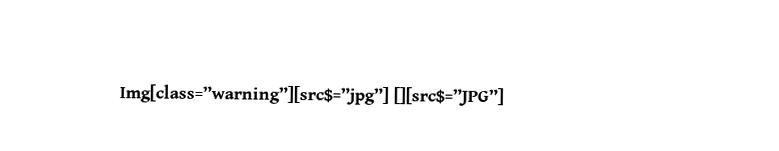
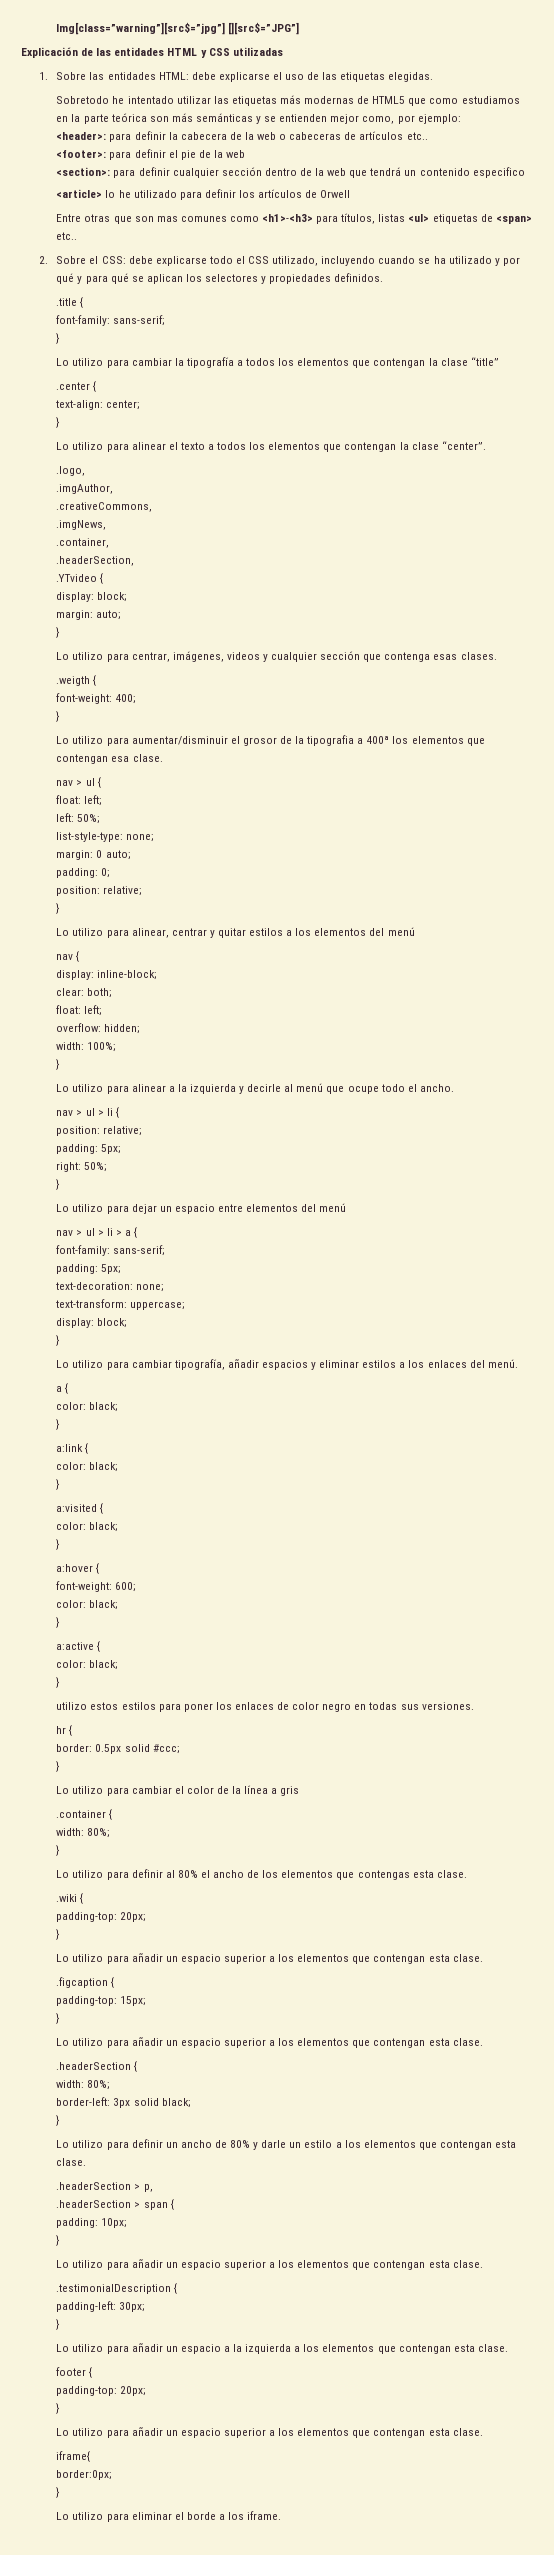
+ Explicación de las entidades HTML y CSS utilizadas
+ 1. Sobre las entidades HTML: debe explicarse el uso de las etiquetas elegidas.
+ Sobretodo he intentado utilizar las etiquetas más modernas de HTML5 que como estudiamos en la parte teórica son más semánticas y se entienden mejor como, por ejemplo:
+ <header>: para definir la cabecera de la web o cabeceras de artículos etc..
+ <footer>: para definir el pie de la web
+ <section>: para definir cualquier sección dentro de la web que tendrá un contenido especifico
+ <article> lo he utilizado para definir los artículos de Orwell
+ Entre otras que son mas comunes como <h1>-<h3> para títulos, listas <ul> etiquetas de <span> etc..
+ 2. Sobre el CSS: debe explicarse todo el CSS utilizado, incluyendo cuando se ha utilizado y por qué y para qué se aplican los selectores y propiedades definidos.
+ .title {
+ font-family: sans-serif;
+ }
+ Lo utilizo para cambiar la tipografía a todos los elementos que contengan la clase “title”
+ .center {
+ text-align: center;
+ }
+ Lo utilizo para alinear el texto a todos los elementos que contengan la clase “center”.
+ .logo,
+ .imgAuthor,
+ .creativeCommons,
+ .imgNews,
+ .container,
+ .headerSection,
+ .YTvideo {
+ display: block;
+ margin: auto;
+ }
+ Lo utilizo para centrar, imágenes, videos y cualquier sección que contenga esas clases.
+ .weigth {
+ font-weight: 400;
+ }
+ Lo utilizo para aumentar/disminuir el grosor de la tipografia a 400ª los elementos que contengan esa clase.
+ nav > ul {
+ float: left;
+ left: 50%;
+ list-style-type: none;
+ margin: 0 auto;
+ padding: 0;
+ position: relative;
+ }
+ Lo utilizo para alinear, centrar y quitar estilos a los elementos del menú
+ nav {
+ display: inline-block;
+ clear: both;
+ float: left;
+ overflow: hidden;
+ width: 100%;
+ }
+ Lo utilizo para alinear a la izquierda y decirle al menú que ocupe todo el ancho.
+ nav > ul > li {
+ position: relative;
+ padding: 5px;
+ right: 50%;
+ }
+ Lo utilizo para dejar un espacio entre elementos del menú
+ nav > ul > li > a {
+ font-family: sans-serif;
+ padding: 5px;
+ text-decoration: none;
+ text-transform: uppercase;
+ display: block;
+ }
+ Lo utilizo para cambiar tipografía, añadir espacios y eliminar estilos a los enlaces del menú.
+ a {
+ color: black;
+ }
+ a:link {
+ color: black;
+ }
+ a:visited {
+ color: black;
+ }
+ a:hover {
+ font-weight: 600;
+ color: black;
+ }
+ a:active {
+ color: black;
+ }
+ utilizo estos estilos para poner los enlaces de color negro en todas sus versiones.
+ hr {
+ border: 0.5px solid #ccc;
+ }
+ Lo utilizo para cambiar el color de la línea a gris
+ .container {
+ width: 80%;
+ }
+ Lo utilizo para definir al 80% el ancho de los elementos que contengas esta clase.
+ .wiki {
+ padding-top: 20px;
+ }
+ Lo utilizo para añadir un espacio superior a los elementos que contengan esta clase.
+ .figcaption {
+ padding-top: 15px;
+ }
+ Lo utilizo para añadir un espacio superior a los elementos que contengan esta clase.
+ .headerSection {
+ width: 80%;
+ border-left: 3px solid black;
+ }
+ Lo utilizo para definir un ancho de 80% y darle un estilo a los elementos que contengan esta clase.
+ .headerSection > p,
+ .headerSection > span {
+ padding: 10px;
+ }
+ Lo utilizo para añadir un espacio superior a los elementos que contengan esta clase.
+ .testimonialDescription {
+ padding-left: 30px;
+ }
+ Lo utilizo para añadir un espacio a la izquierda a los elementos que contengan esta clase.
+ footer {
+ padding-top: 20px;
+ }
+ Lo utilizo para añadir un espacio superior a los elementos que contengan esta clase.
+ iframe{
+ border:0px;
+ }
+ Lo utilizo para eliminar el borde a los iframe.

